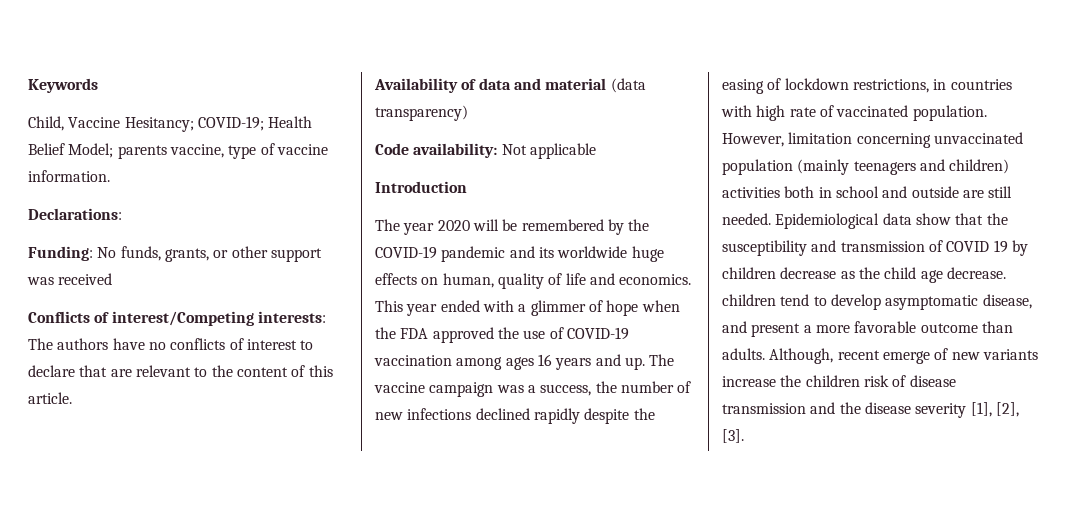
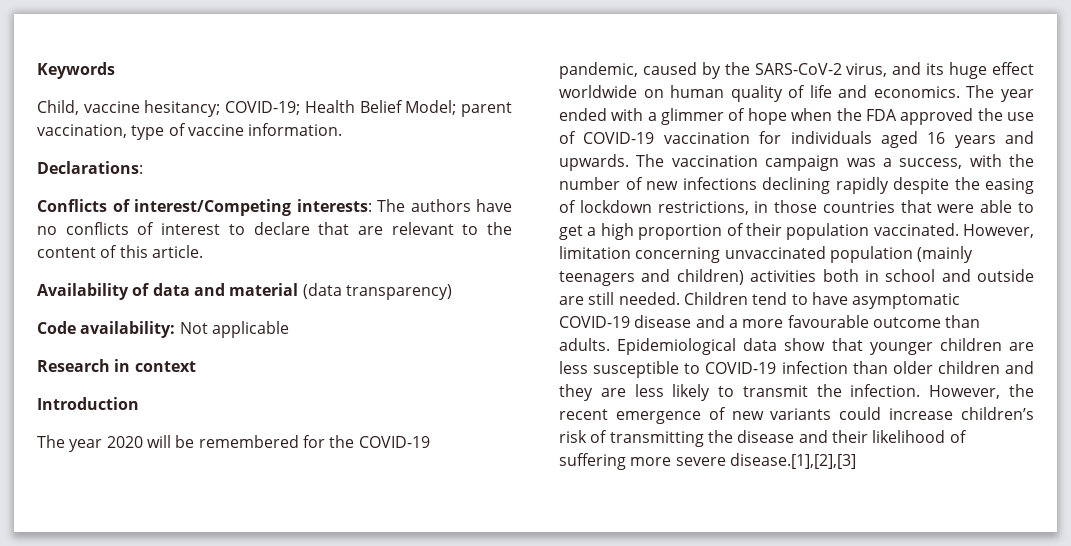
- Child, Vaccine Hesitancy; COVID-19; Health Belief Model; parents vaccine, type of vaccine information.
+ Child, vaccine hesitancy; COVID-19; Health Belief Model; parent vaccination, type of vaccine information.
- Funding: No funds, grants, or other support was received
+ Research in context
- The year 2020 will be remembered by the COVID-19 pandemic and its worldwide huge effects on human, quality of life and economics.
+ The year 2020 will be remembered for the COVID-19 pandemic, caused by the SARS-CoV-2 virus, and its huge effect worldwide on human quality of life and economics.
- This year ended with a glimmer of hope when the FDA approved the use of COVID-19 vaccination among ages 16 years and up. The vaccine campaign was a success, the number of new infections declined rapidly despite the easing of lockdown restrictions, in countries with high rate of vaccinated population.
+ The year ended with a glimmer of hope when the FDA approved the use of COVID-19 vaccination for individuals aged 16 years and upwards. The vaccination campaign was a success, with the number of new infections declining rapidly despite the easing of lockdown restrictions, in those countries that were able to get a high proportion of their population vaccinated.
- Epidemiological data show that the susceptibility and transmission of COVID 19 by children decrease as the child age decrease. children tend to develop asymptomatic disease, and present a more favorable outcome than adults. Although, recent emerge of new variants increase the children risk of disease transmission and the disease severity [1], [2], [3].
+ Children tend to have asymptomatic COVID-19 disease and a more favourable outcome than adults. Epidemiological data show that younger children are less susceptible to COVID-19 infection than older children and they are less likely to transmit the infection. However, the recent emergence of new variants could increase children’s risk of transmitting the disease and their likelihood of suffering more severe disease.[1],[2],[3]

